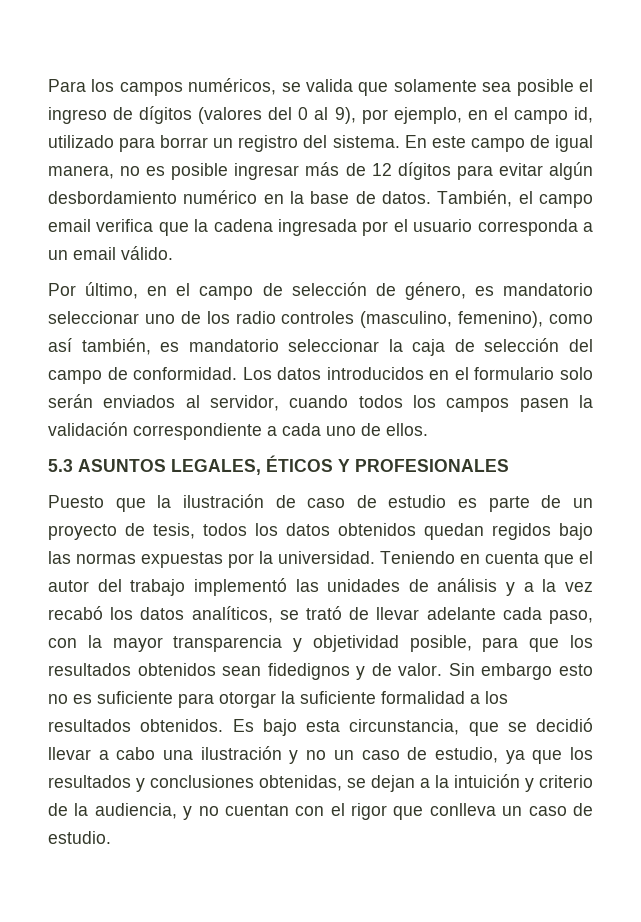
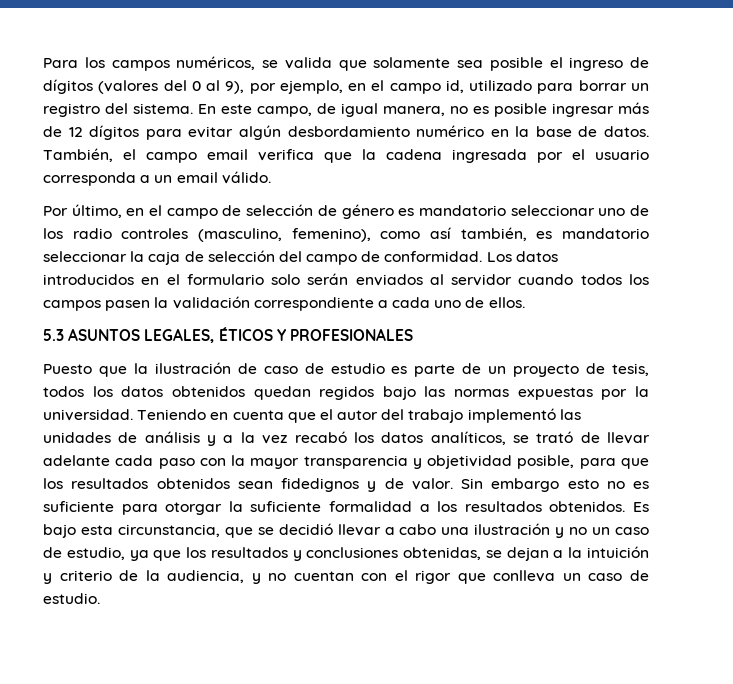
- En este campo de igual manera, no es posible ingresar más de 12 dígitos para evitar algún desbordamiento numérico en la base de datos.
+ En este campo, de igual manera, no es posible ingresar más de 12 dígitos para evitar algún desbordamiento numérico en la base de datos.
- Por último, en el campo de selección de género, es mandatorio seleccionar uno de los radio controles (masculino, femenino), como así también, es mandatorio seleccionar la caja de selección del campo de conformidad.
+ Por último, en el campo de selección de género es mandatorio seleccionar uno de los radio controles (masculino, femenino), como así también, es mandatorio seleccionar la caja de selección del campo de conformidad.
- Los datos introducidos en el formulario solo serán enviados al servidor, cuando todos los campos pasen la validación correspondiente a cada uno de ellos.
+ Los datos introducidos en el formulario solo serán enviados al servidor cuando todos los campos pasen la validación correspondiente a cada uno de ellos.
- Teniendo en cuenta que el autor del trabajo implementó las unidades de análisis y a la vez recabó los datos analíticos, se trató de llevar adelante cada paso, con la mayor transparencia y objetividad posible, para que los resultados obtenidos sean fidedignos y de valor.
+ Teniendo en cuenta que el autor del trabajo implementó las unidades de análisis y a la vez recabó los datos analíticos, se trató de llevar adelante cada paso con la mayor transparencia y objetividad posible, para que los resultados obtenidos sean fidedignos y de valor.

